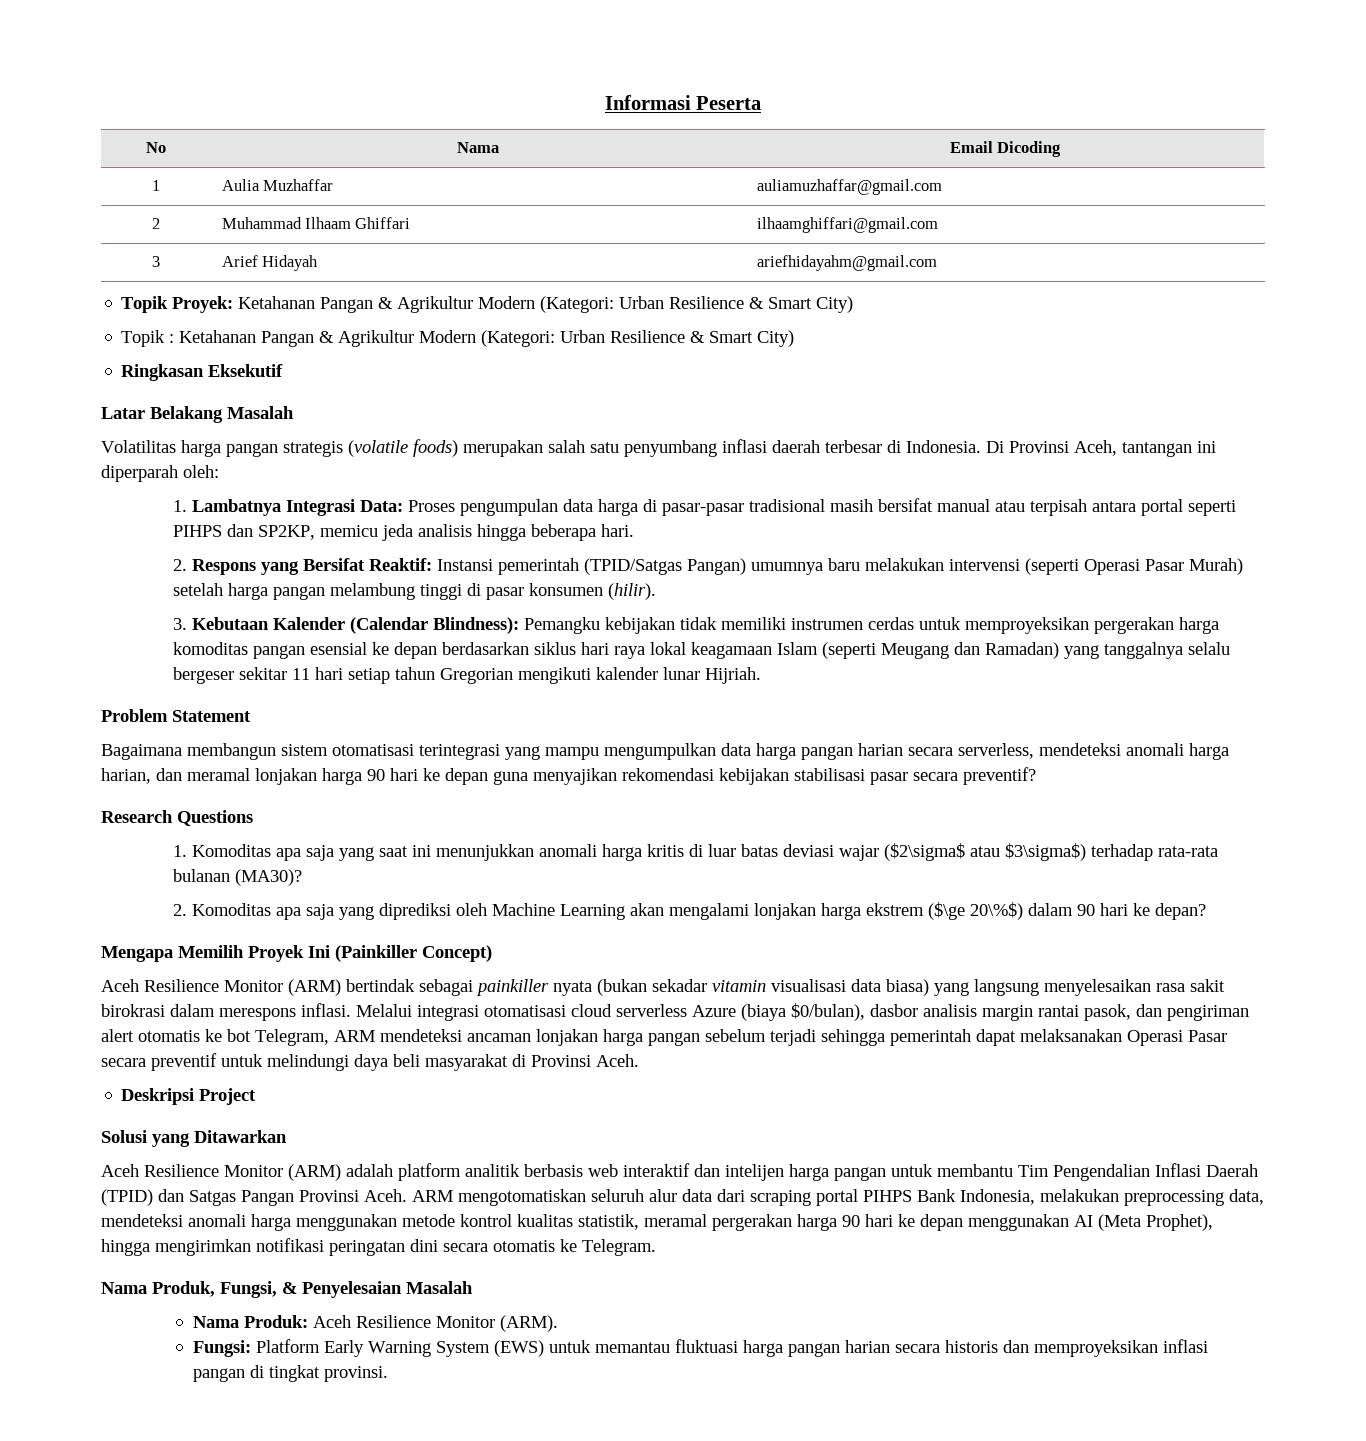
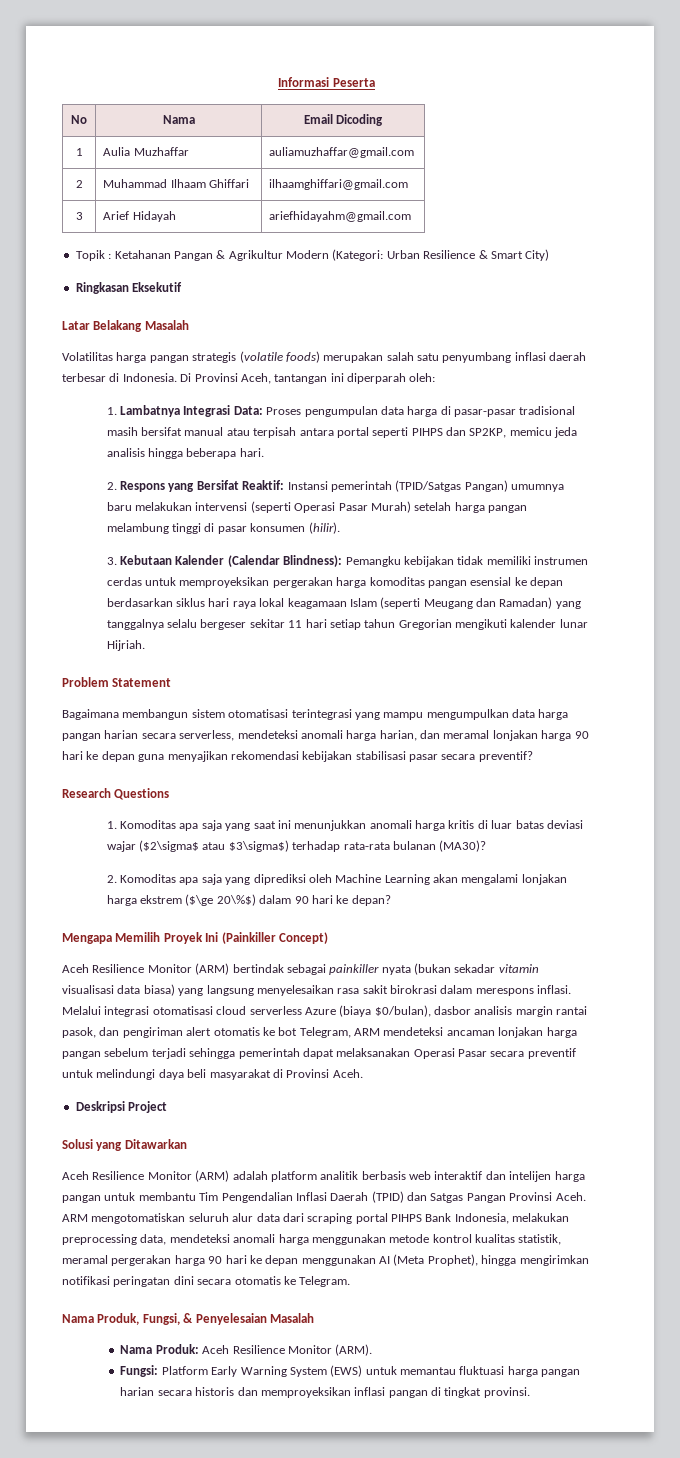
- Topik Proyek: Ketahanan Pangan & Agrikultur Modern (Kategori: Urban Resilience & Smart City)

